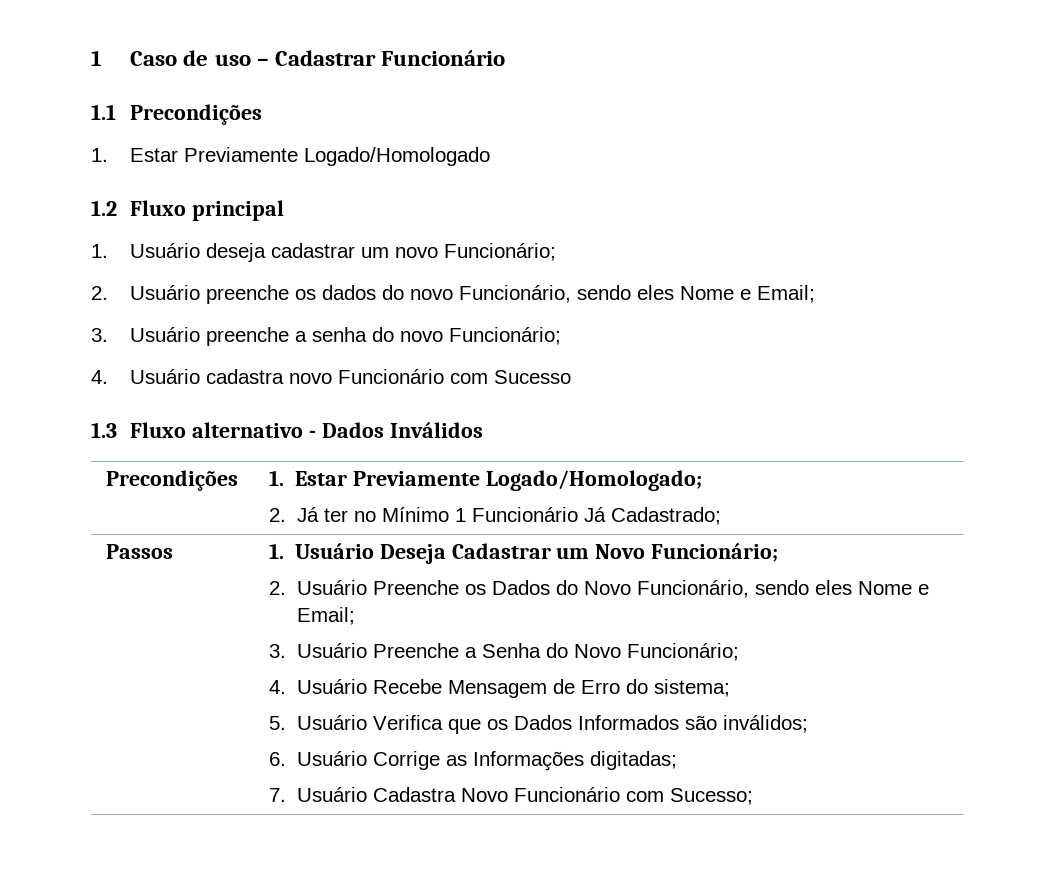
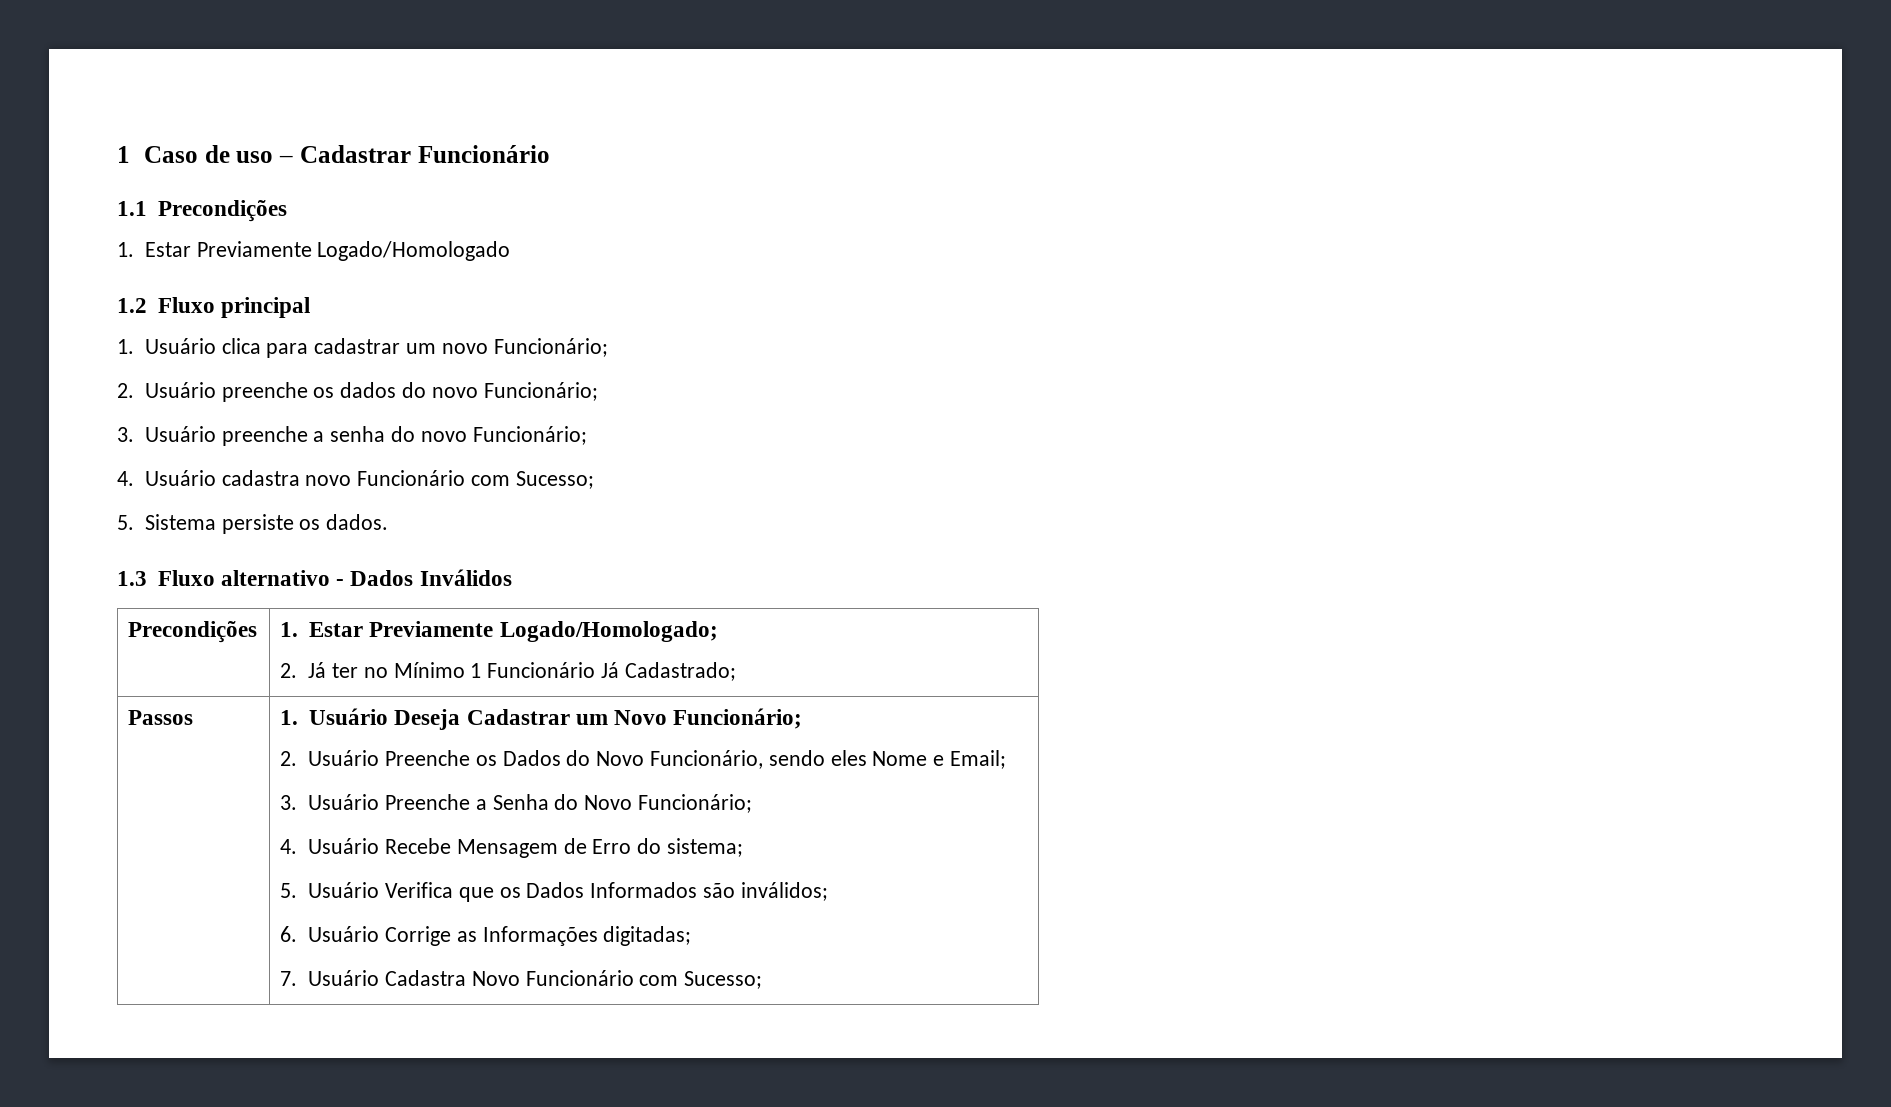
- 1. Usuário deseja cadastrar um novo Funcionário;
+ 1. Usuário clica para cadastrar um novo Funcionário;
- 2. Usuário preenche os dados do novo Funcionário, sendo eles Nome e Email;
+ 2. Usuário preenche os dados do novo Funcionário;
- 4. Usuário cadastra novo Funcionário com Sucesso
+ 4. Usuário cadastra novo Funcionário com Sucesso;
+ 5. Sistema persiste os dados.

